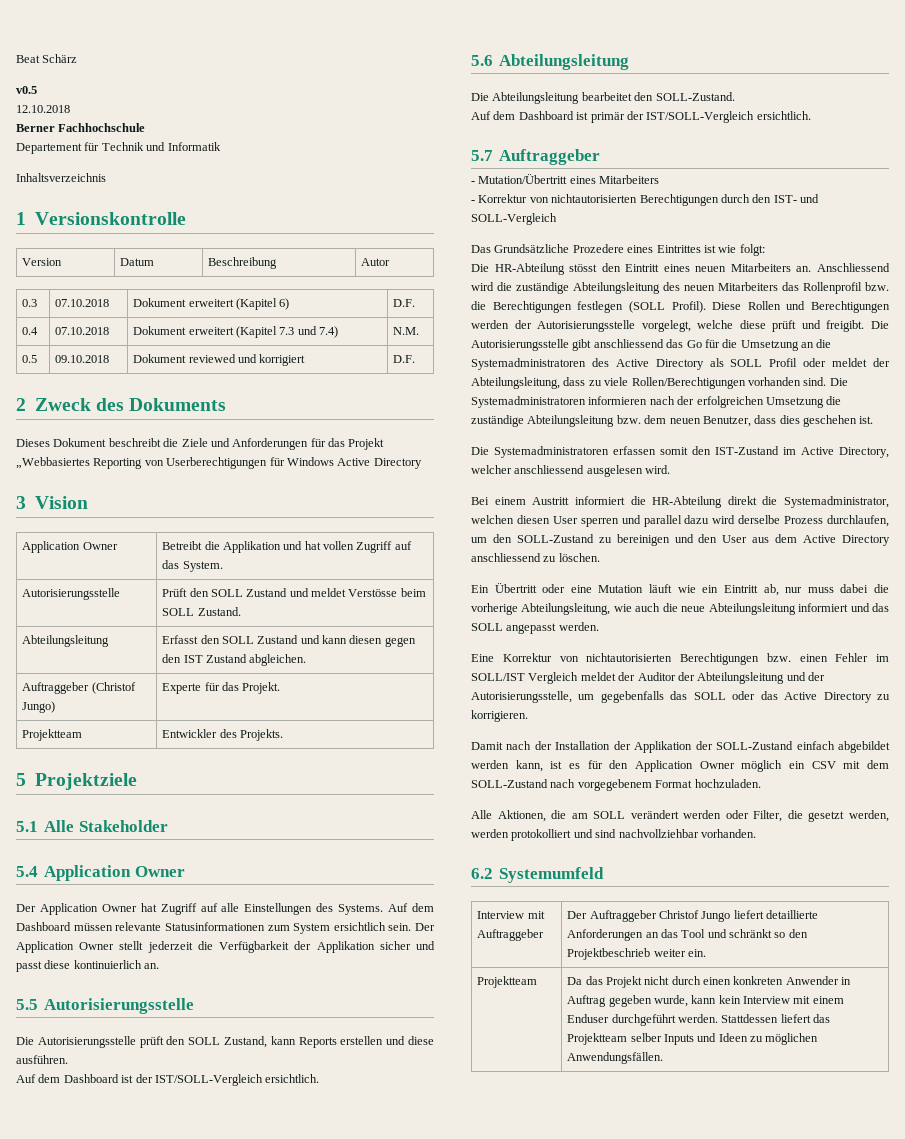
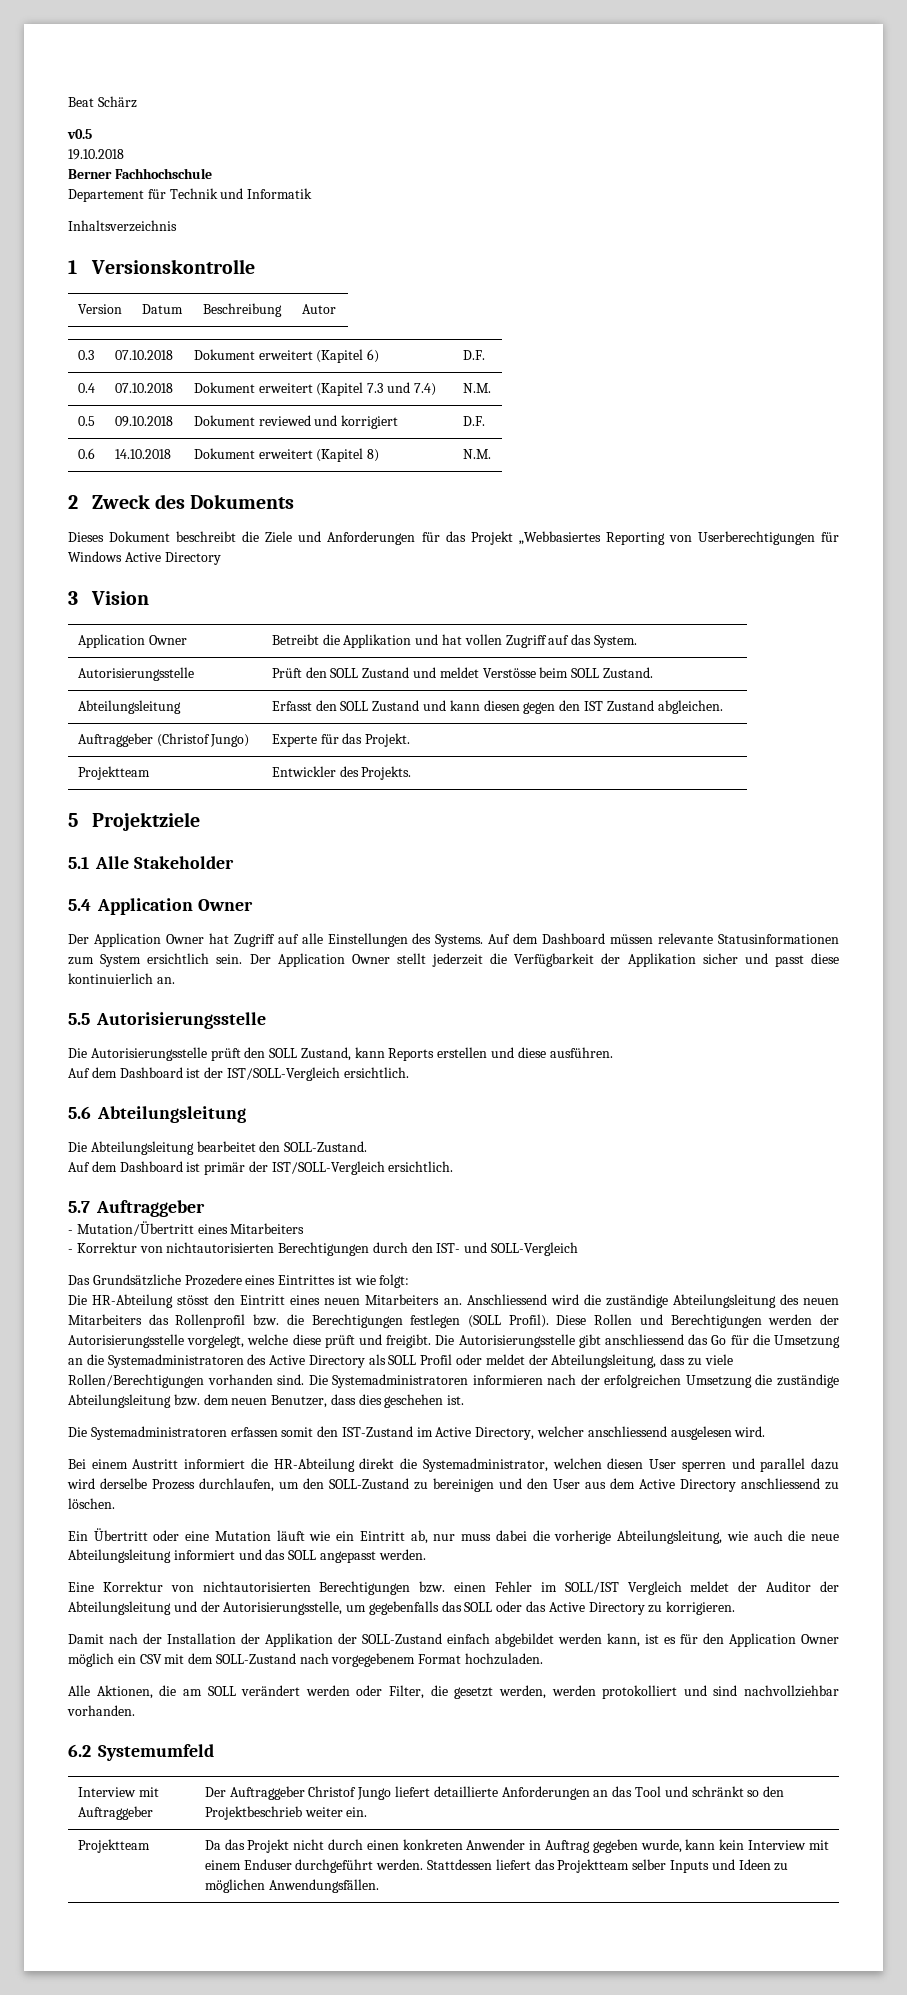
- 12.10.2018
+ 19.10.2018
+ 0.6 | 14.10.2018 | Dokument erweitert (Kapitel 8) | N.M.

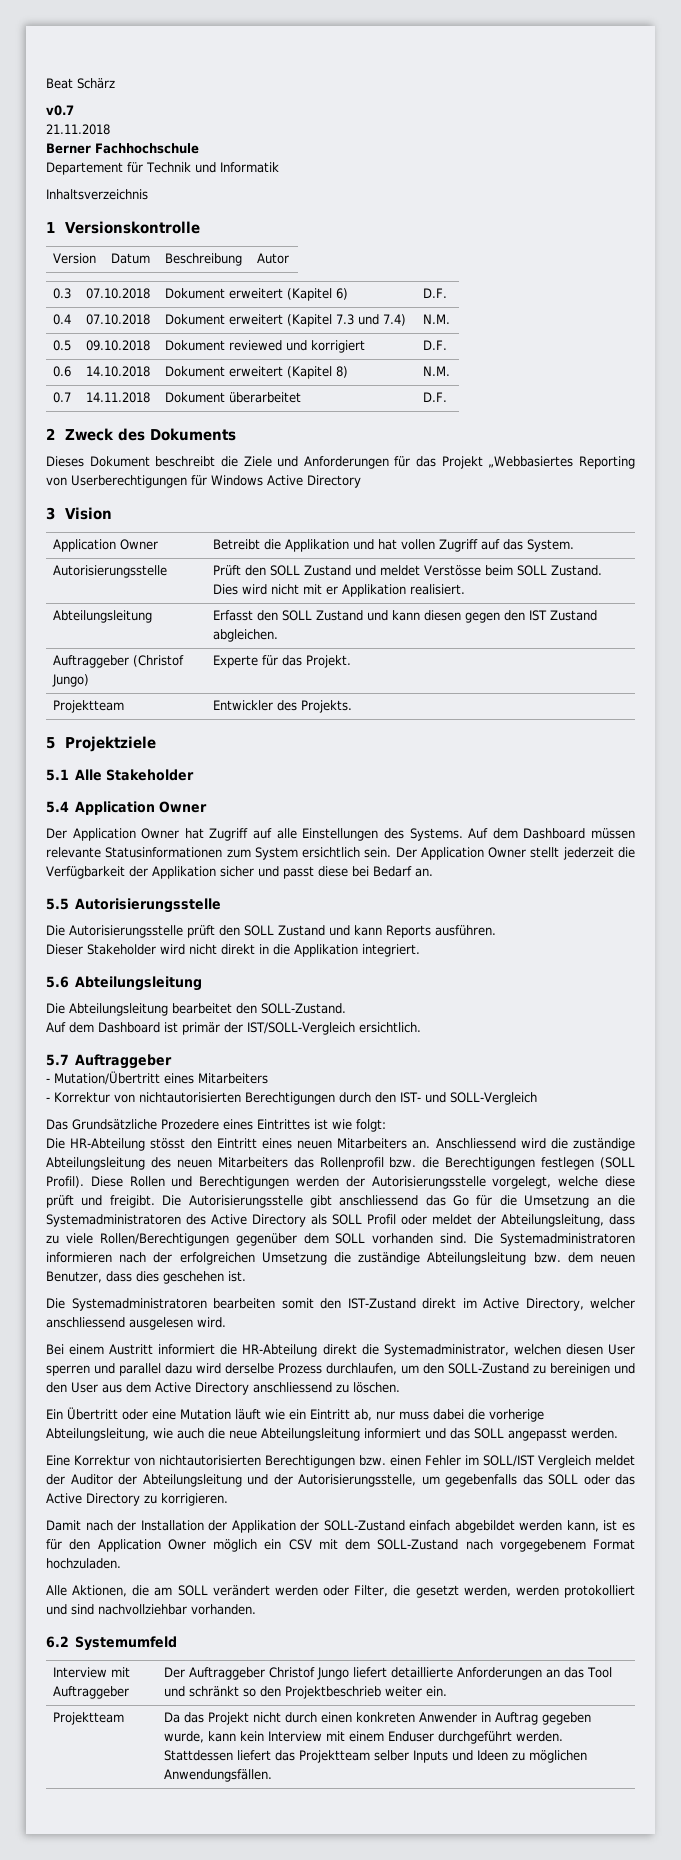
- v0.5
- 19.10.2018
+ v0.7
+ 21.11.2018
+ 0.7 | 14.11.2018 | Dokument überarbeitet | D.F.
- Autorisierungsstelle | Prüft den SOLL Zustand und meldet Verstösse beim SOLL Zustand.
+ Autorisierungsstelle | Prüft den SOLL Zustand und meldet Verstösse beim SOLL Zustand. Dies wird nicht mit er Applikation realisiert.
- Der Application Owner stellt jederzeit die Verfügbarkeit der Applikation sicher und passt diese kontinuierlich an.
+ Der Application Owner stellt jederzeit die Verfügbarkeit der Applikation sicher und passt diese bei Bedarf an.
- Die Autorisierungsstelle prüft den SOLL Zustand, kann Reports erstellen und diese ausführen.
- Auf dem Dashboard ist der IST/SOLL-Vergleich ersichtlich.
+ Die Autorisierungsstelle prüft den SOLL Zustand und kann Reports ausführen.
+ Dieser Stakeholder wird nicht direkt in die Applikation integriert.
- Die Autorisierungsstelle gibt anschliessend das Go für die Umsetzung an die Systemadministratoren des Active Directory als SOLL Profil oder meldet der Abteilungsleitung, dass zu viele Rollen/Berechtigungen vorhanden sind.
+ Die Autorisierungsstelle gibt anschliessend das Go für die Umsetzung an die Systemadministratoren des Active Directory als SOLL Profil oder meldet der Abteilungsleitung, dass zu viele Rollen/Berechtigungen gegenüber dem SOLL vorhanden sind.
- Die Systemadministratoren erfassen somit den IST-Zustand im Active Directory, welcher anschliessend ausgelesen wird.
+ Die Systemadministratoren bearbeiten somit den IST-Zustand direkt im Active Directory, welcher anschliessend ausgelesen wird.

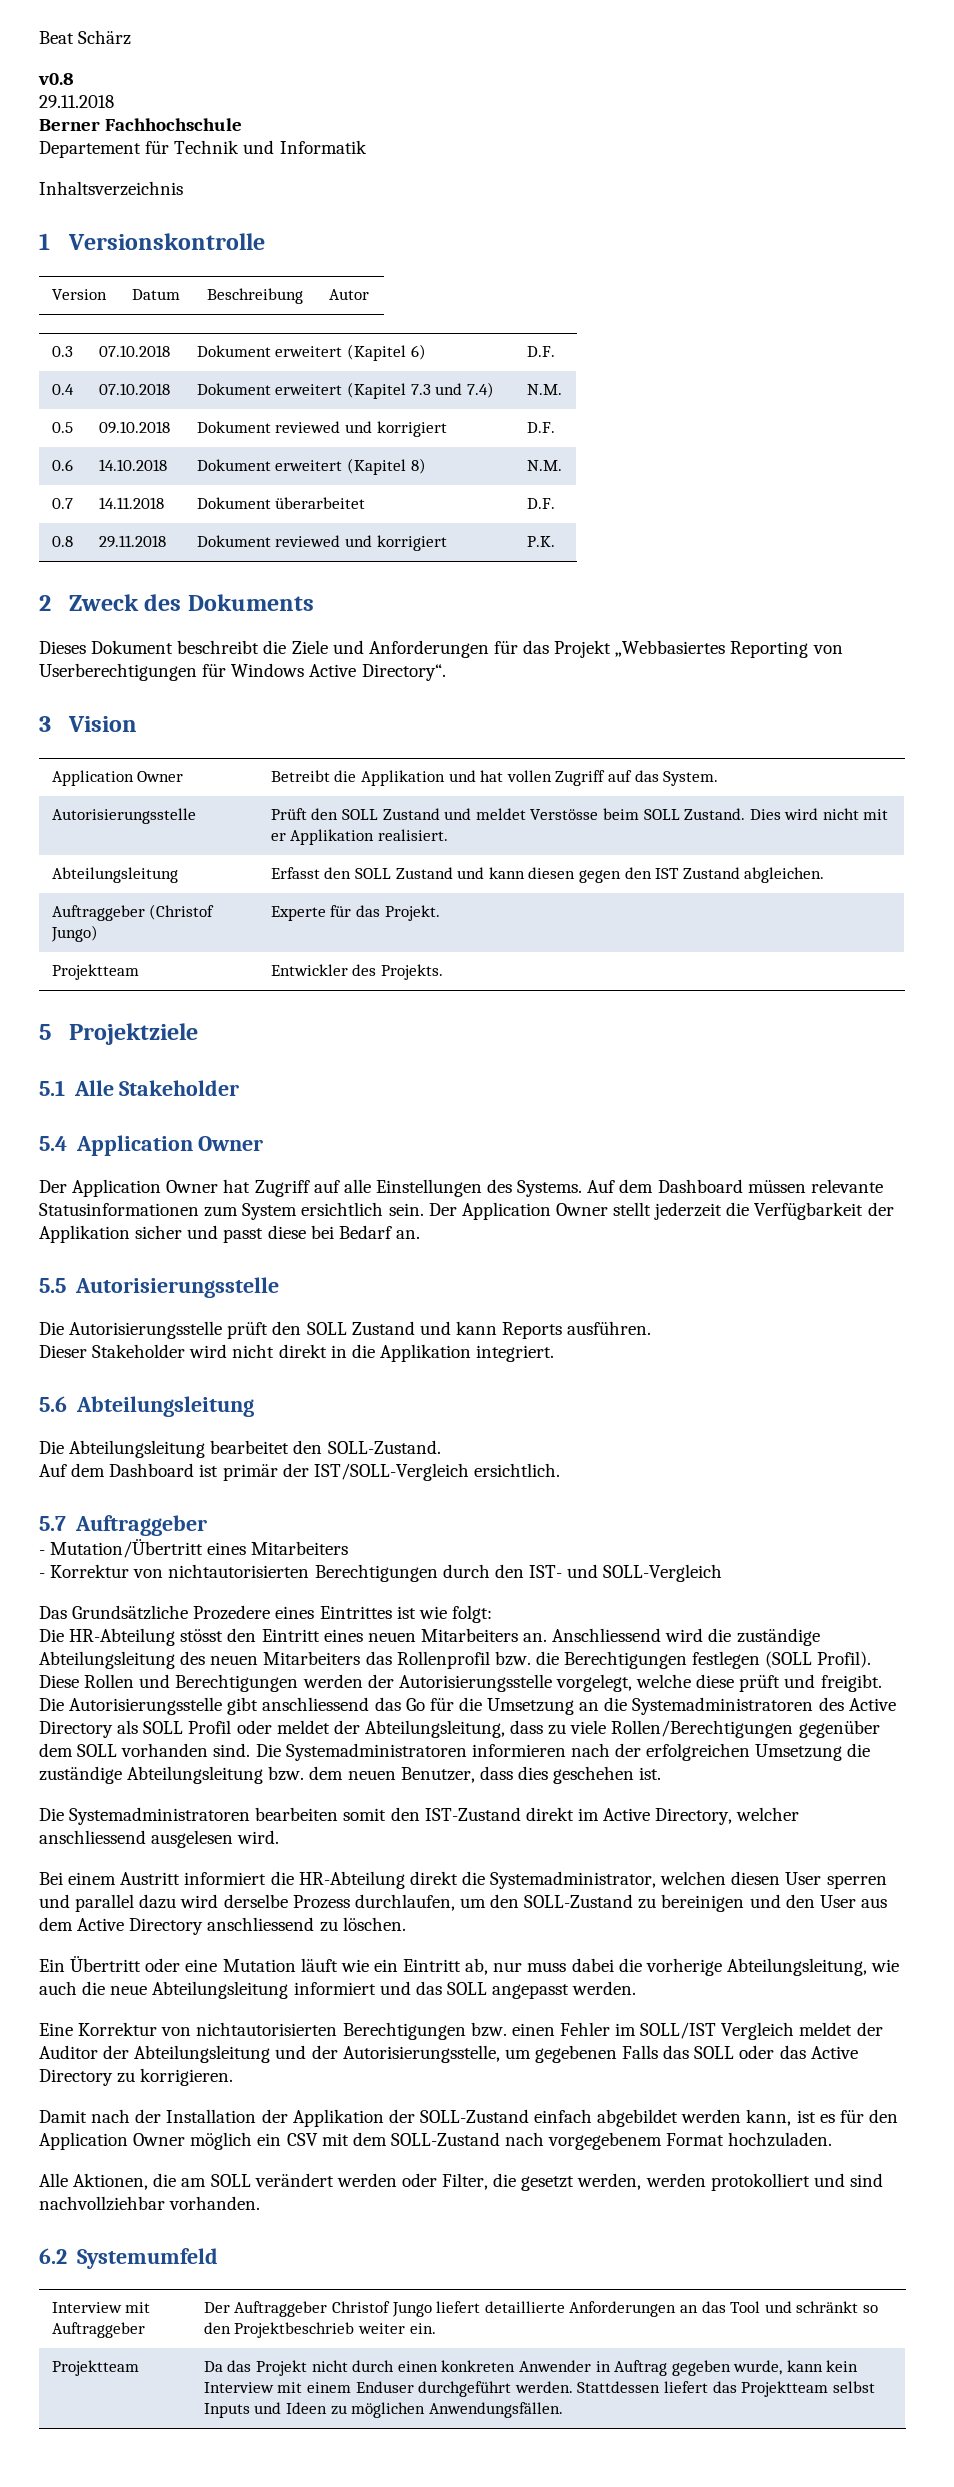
- v0.7
- 21.11.2018
+ v0.8
+ 29.11.2018
+ 0.8 | 29.11.2018 | Dokument reviewed und korrigiert | P.K.
- Dieses Dokument beschreibt die Ziele und Anforderungen für das Projekt „Webbasiertes Reporting von Userberechtigungen für Windows Active Directory
+ Dieses Dokument beschreibt die Ziele und Anforderungen für das Projekt „Webbasiertes Reporting von Userberechtigungen für Windows Active Directory“.
- Eine Korrektur von nichtautorisierten Berechtigungen bzw. einen Fehler im SOLL/IST Vergleich meldet der Auditor der Abteilungsleitung und der Autorisierungsstelle, um gegebenfalls das SOLL oder das Active Directory zu korrigieren.
+ Eine Korrektur von nichtautorisierten Berechtigungen bzw. einen Fehler im SOLL/IST Vergleich meldet der Auditor der Abteilungsleitung und der Autorisierungsstelle, um gegebenen Falls das SOLL oder das Active Directory zu korrigieren.
- Projektteam | Da das Projekt nicht durch einen konkreten Anwender in Auftrag gegeben wurde, kann kein Interview mit einem Enduser durchgeführt werden. Stattdessen liefert das Projektteam selber Inputs und Ideen zu möglichen Anwendungsfällen.
+ Projektteam | Da das Projekt nicht durch einen konkreten Anwender in Auftrag gegeben wurde, kann kein Interview mit einem Enduser durchgeführt werden. Stattdessen liefert das Projektteam selbst Inputs und Ideen zu möglichen Anwendungsfällen.

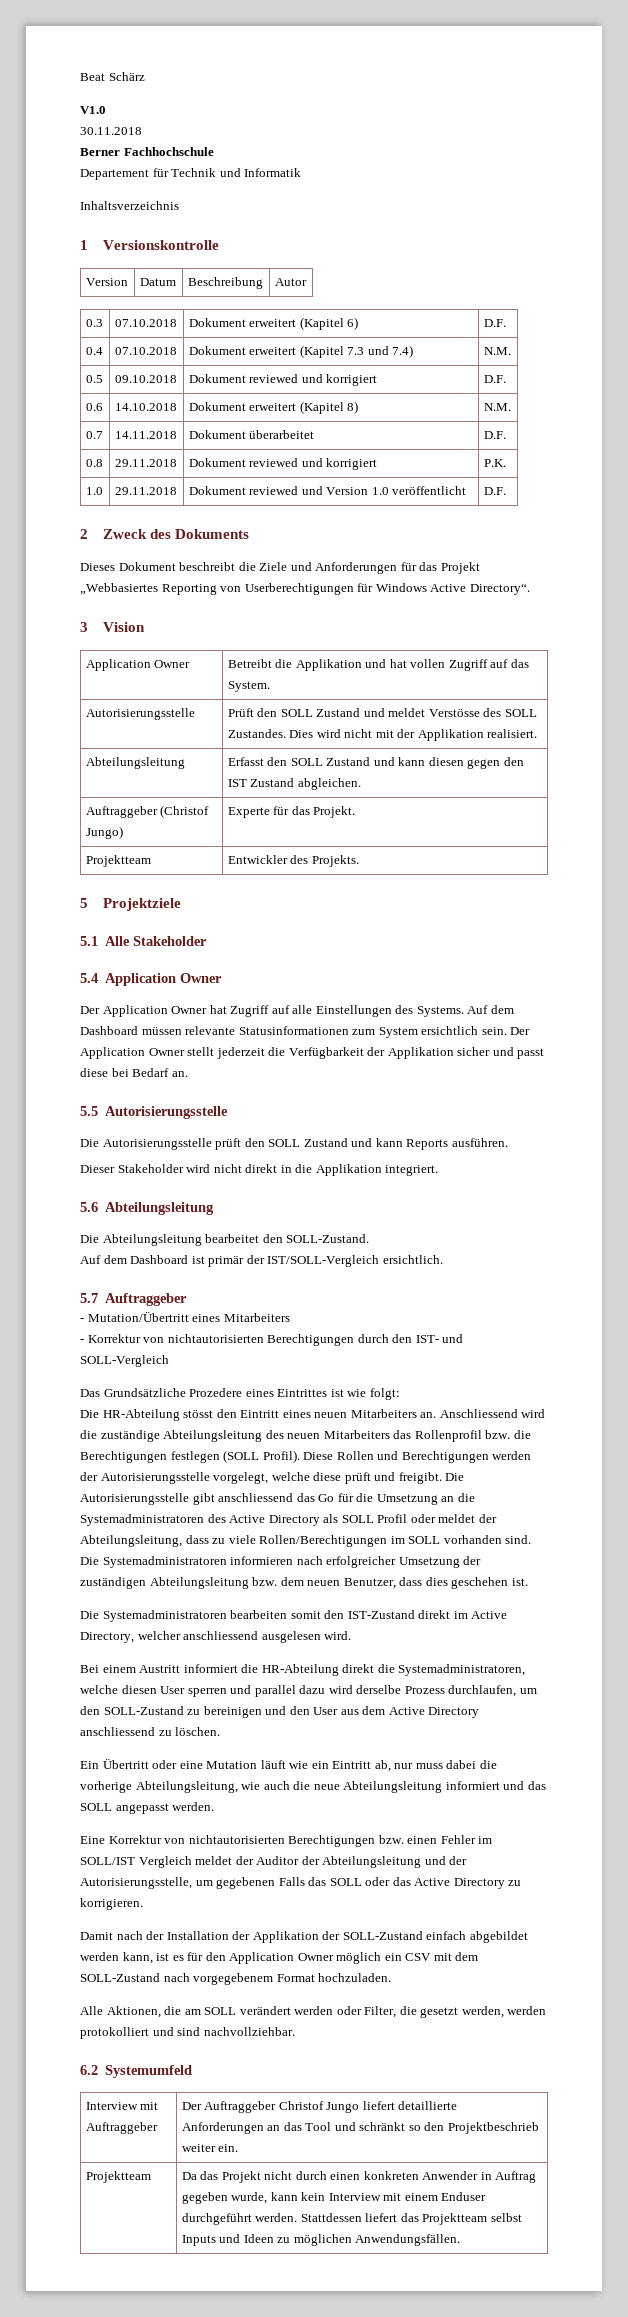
- v0.8
- 29.11.2018
+ V1.0
+ 30.11.2018
+ 1.0 | 29.11.2018 | Dokument reviewed und Version 1.0 veröffentlicht | D.F.
- Autorisierungsstelle | Prüft den SOLL Zustand und meldet Verstösse beim SOLL Zustand. Dies wird nicht mit er Applikation realisiert.
+ Autorisierungsstelle | Prüft den SOLL Zustand und meldet Verstösse des SOLL Zustandes. Dies wird nicht mit der Applikation realisiert.
- Die Autorisierungsstelle gibt anschliessend das Go für die Umsetzung an die Systemadministratoren des Active Directory als SOLL Profil oder meldet der Abteilungsleitung, dass zu viele Rollen/Berechtigungen gegenüber dem SOLL vorhanden sind.
+ Die Autorisierungsstelle gibt anschliessend das Go für die Umsetzung an die Systemadministratoren des Active Directory als SOLL Profil oder meldet der Abteilungsleitung, dass zu viele Rollen/Berechtigungen im SOLL vorhanden sind.
- Die Systemadministratoren informieren nach der erfolgreichen Umsetzung die zuständige Abteilungsleitung bzw. dem neuen Benutzer, dass dies geschehen ist.
+ Die Systemadministratoren informieren nach erfolgreicher Umsetzung der zuständigen Abteilungsleitung bzw. dem neuen Benutzer, dass dies geschehen ist.
- Bei einem Austritt informiert die HR-Abteilung direkt die Systemadministrator, welchen diesen User sperren und parallel dazu wird derselbe Prozess durchlaufen, um den SOLL-Zustand zu bereinigen und den User aus dem Active Directory anschliessend zu löschen.
+ Bei einem Austritt informiert die HR-Abteilung direkt die Systemadministratoren, welche diesen User sperren und parallel dazu wird derselbe Prozess durchlaufen, um den SOLL-Zustand zu bereinigen und den User aus dem Active Directory anschliessend zu löschen.
- Alle Aktionen, die am SOLL verändert werden oder Filter, die gesetzt werden, werden protokolliert und sind nachvollziehbar vorhanden.
+ Alle Aktionen, die am SOLL verändert werden oder Filter, die gesetzt werden, werden protokolliert und sind nachvollziehbar.

